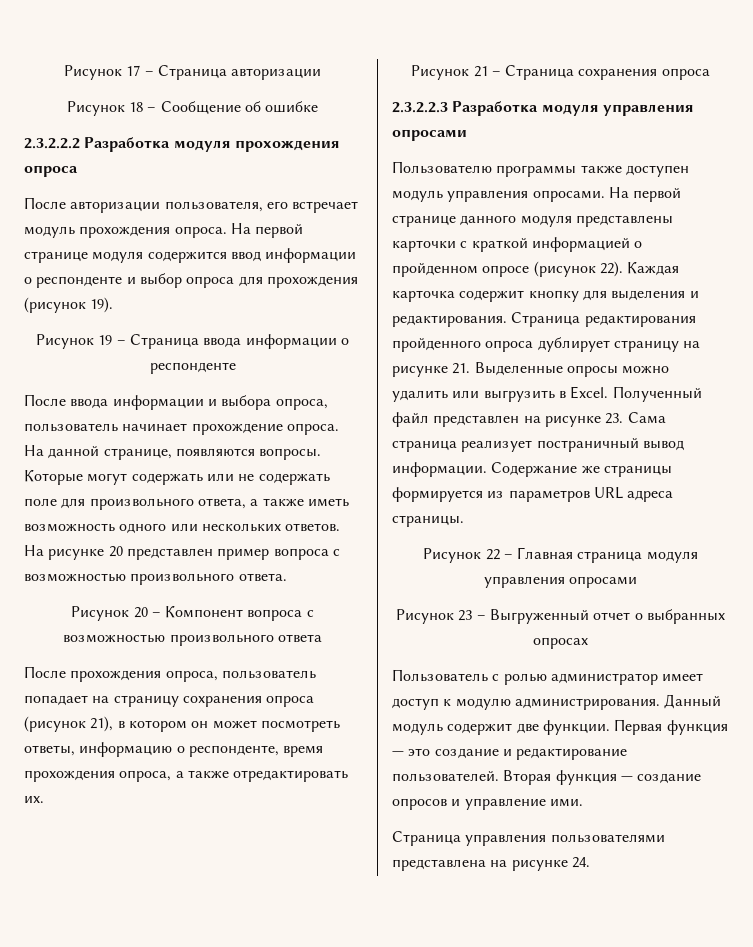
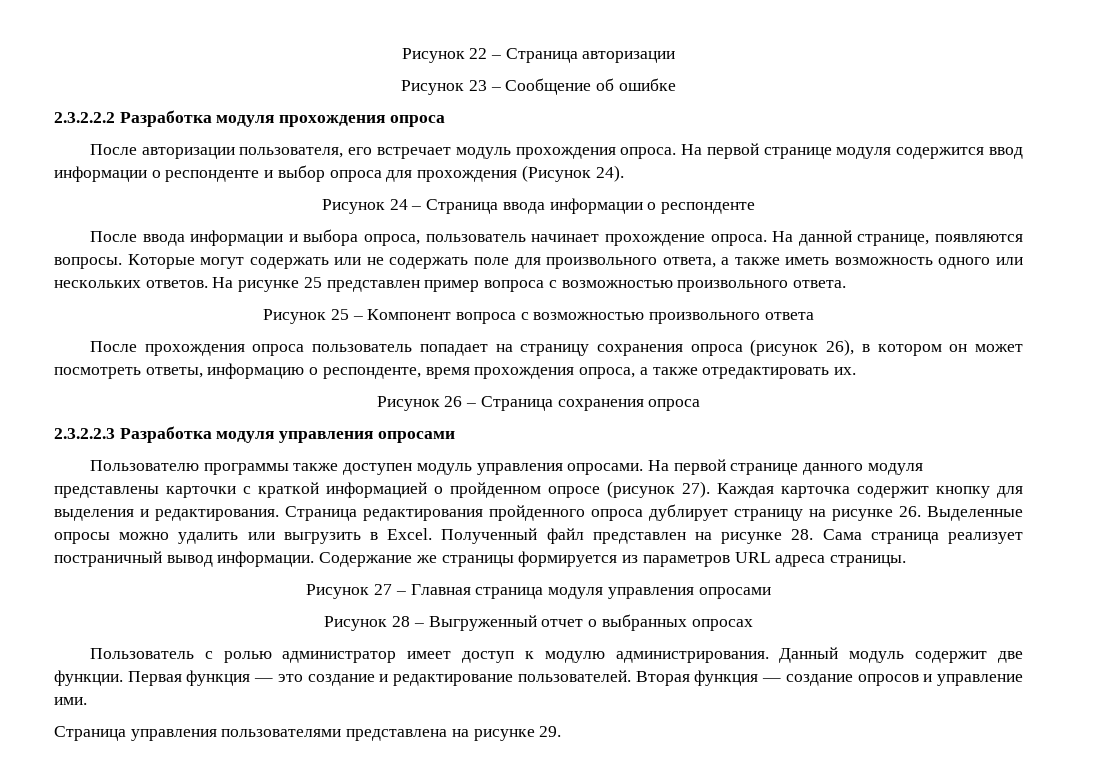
- Рисунок 17 – Страница авторизации
+ Рисунок 22 – Страница авторизации
- Рисунок 18 – Сообщение об ошибке
+ Рисунок 23 – Сообщение об ошибке
- На первой странице модуля содержится ввод информации о респонденте и выбор опроса для прохождения (рисунок 19).
- Рисунок 19 – Страница ввода информации о респонденте
+ На первой странице модуля содержится ввод информации о респонденте и выбор опроса для прохождения (Рисунок 24).
+ Рисунок 24 – Страница ввода информации о респонденте
- На рисунке 20 представлен пример вопроса с возможностью произвольного ответа.
+ На рисунке 25 представлен пример вопроса с возможностью произвольного ответа.
- Рисунок 20 – Компонент вопроса с возможностью произвольного ответа
+ Рисунок 25 – Компонент вопроса с возможностью произвольного ответа
- После прохождения опроса, пользователь попадает на страницу сохранения опроса (рисунок 21), в котором он может посмотреть ответы, информацию о респонденте, время прохождения опроса, а также отредактировать их.
+ После прохождения опроса пользователь попадает на страницу сохранения опроса (рисунок 26), в котором он может посмотреть ответы, информацию о респонденте, время прохождения опроса, а также отредактировать их.
- Рисунок 21 – Страница сохранения опроса
+ Рисунок 26 – Страница сохранения опроса
- На первой странице данного модуля представлены карточки с краткой информацией о пройденном опросе (рисунок 22).
+ На первой странице данного модуля представлены карточки с краткой информацией о пройденном опросе (рисунок 27).
- Страница редактирования пройденного опроса дублирует страницу на рисунке 21. Выделенные опросы можно удалить или выгрузить в Excel.
+ Страница редактирования пройденного опроса дублирует страницу на рисунке 26. Выделенные опросы можно удалить или выгрузить в Excel.
- Полученный файл представлен на рисунке 23. Сама страница реализует постраничный вывод информации.
+ Полученный файл представлен на рисунке 28. Сама страница реализует постраничный вывод информации.
- Рисунок 22 – Главная страница модуля управления опросами
+ Рисунок 27 – Главная страница модуля управления опросами
- Рисунок 23 – Выгруженный отчет о выбранных опросах
+ Рисунок 28 – Выгруженный отчет о выбранных опросах
- Страница управления пользователями представлена на рисунке 24.
+ Страница управления пользователями представлена на рисунке 29.

